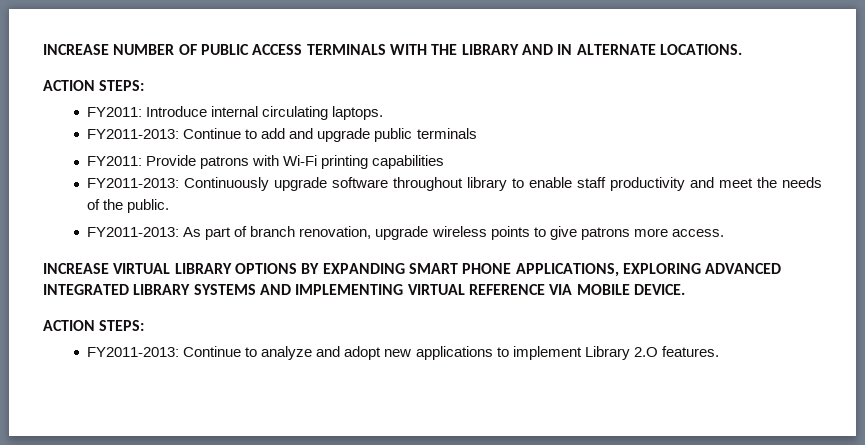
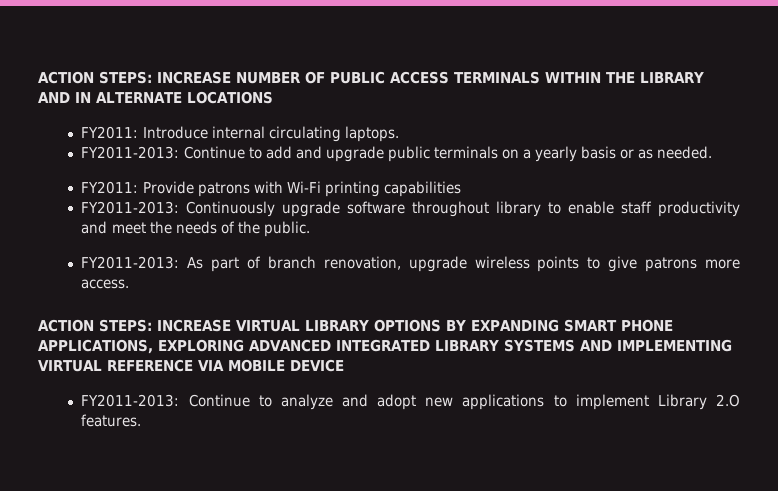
- INCREASE NUMBER OF PUBLIC ACCESS TERMINALS WITH THE LIBRARY AND IN ALTERNATE LOCATIONS.
- ACTION STEPS:
+ ACTION STEPS: INCREASE NUMBER OF PUBLIC ACCESS TERMINALS WITHIN THE LIBRARY AND IN ALTERNATE LOCATIONS
- FY2011-2013: Continue to add and upgrade public terminals
+ FY2011-2013: Continue to add and upgrade public terminals on a yearly basis or as needed.
- INCREASE VIRTUAL LIBRARY OPTIONS BY EXPANDING SMART PHONE APPLICATIONS, EXPLORING ADVANCED INTEGRATED LIBRARY SYSTEMS AND IMPLEMENTING VIRTUAL REFERENCE VIA MOBILE DEVICE.
- ACTION STEPS:
+ ACTION STEPS: INCREASE VIRTUAL LIBRARY OPTIONS BY EXPANDING SMART PHONE APPLICATIONS, EXPLORING ADVANCED INTEGRATED LIBRARY SYSTEMS AND IMPLEMENTING VIRTUAL REFERENCE VIA MOBILE DEVICE

